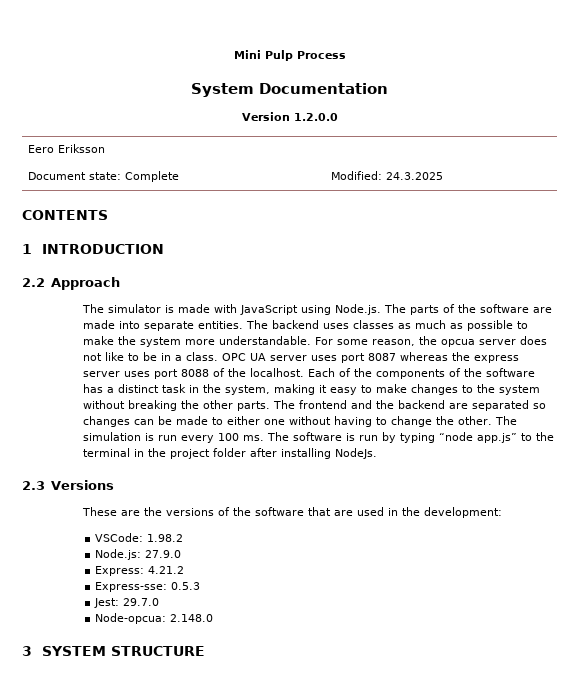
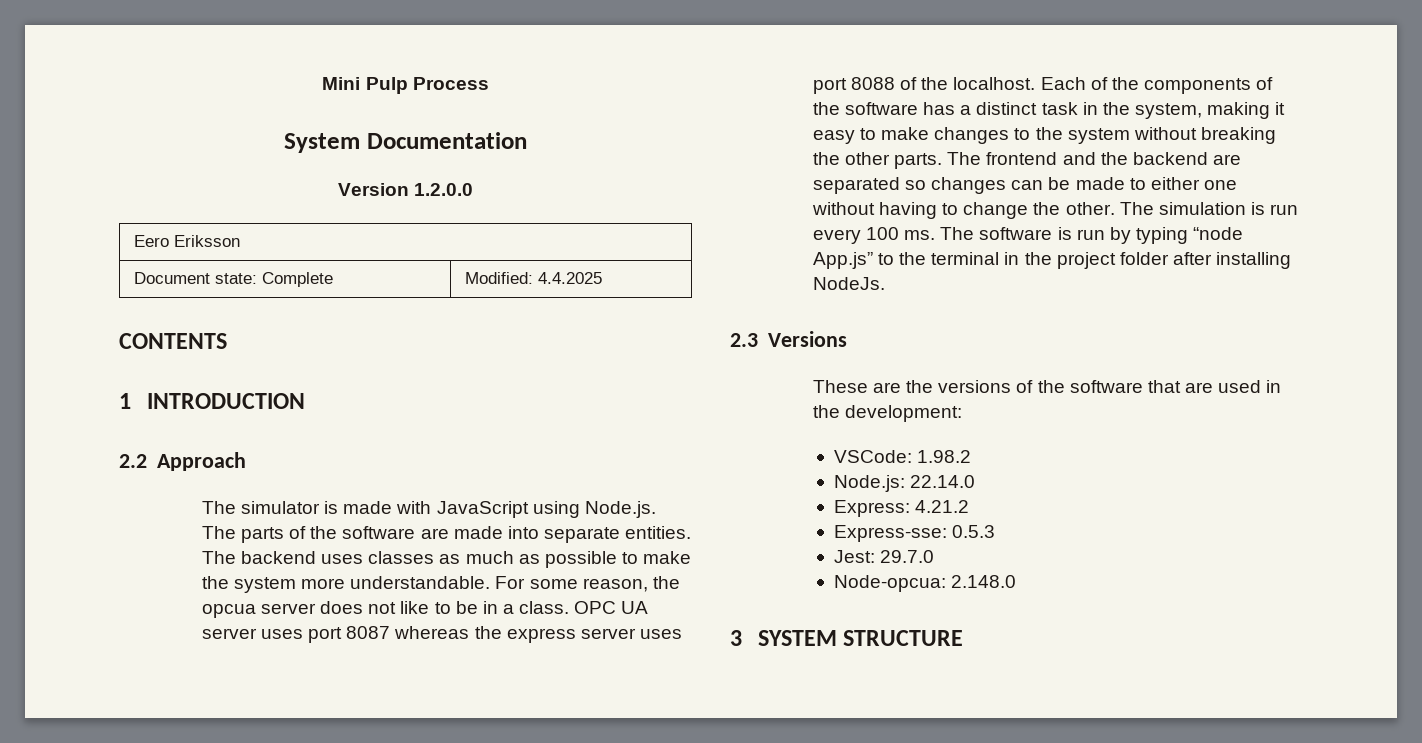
- Document state: Complete | Modified: 24.3.2025
+ Document state: Complete | Modified: 4.4.2025
- The software is run by typing “node app.js” to the terminal in the project folder after installing NodeJs.
+ The software is run by typing “node App.js” to the terminal in the project folder after installing NodeJs.
- Node.js: 27.9.0
+ Node.js: 22.14.0

